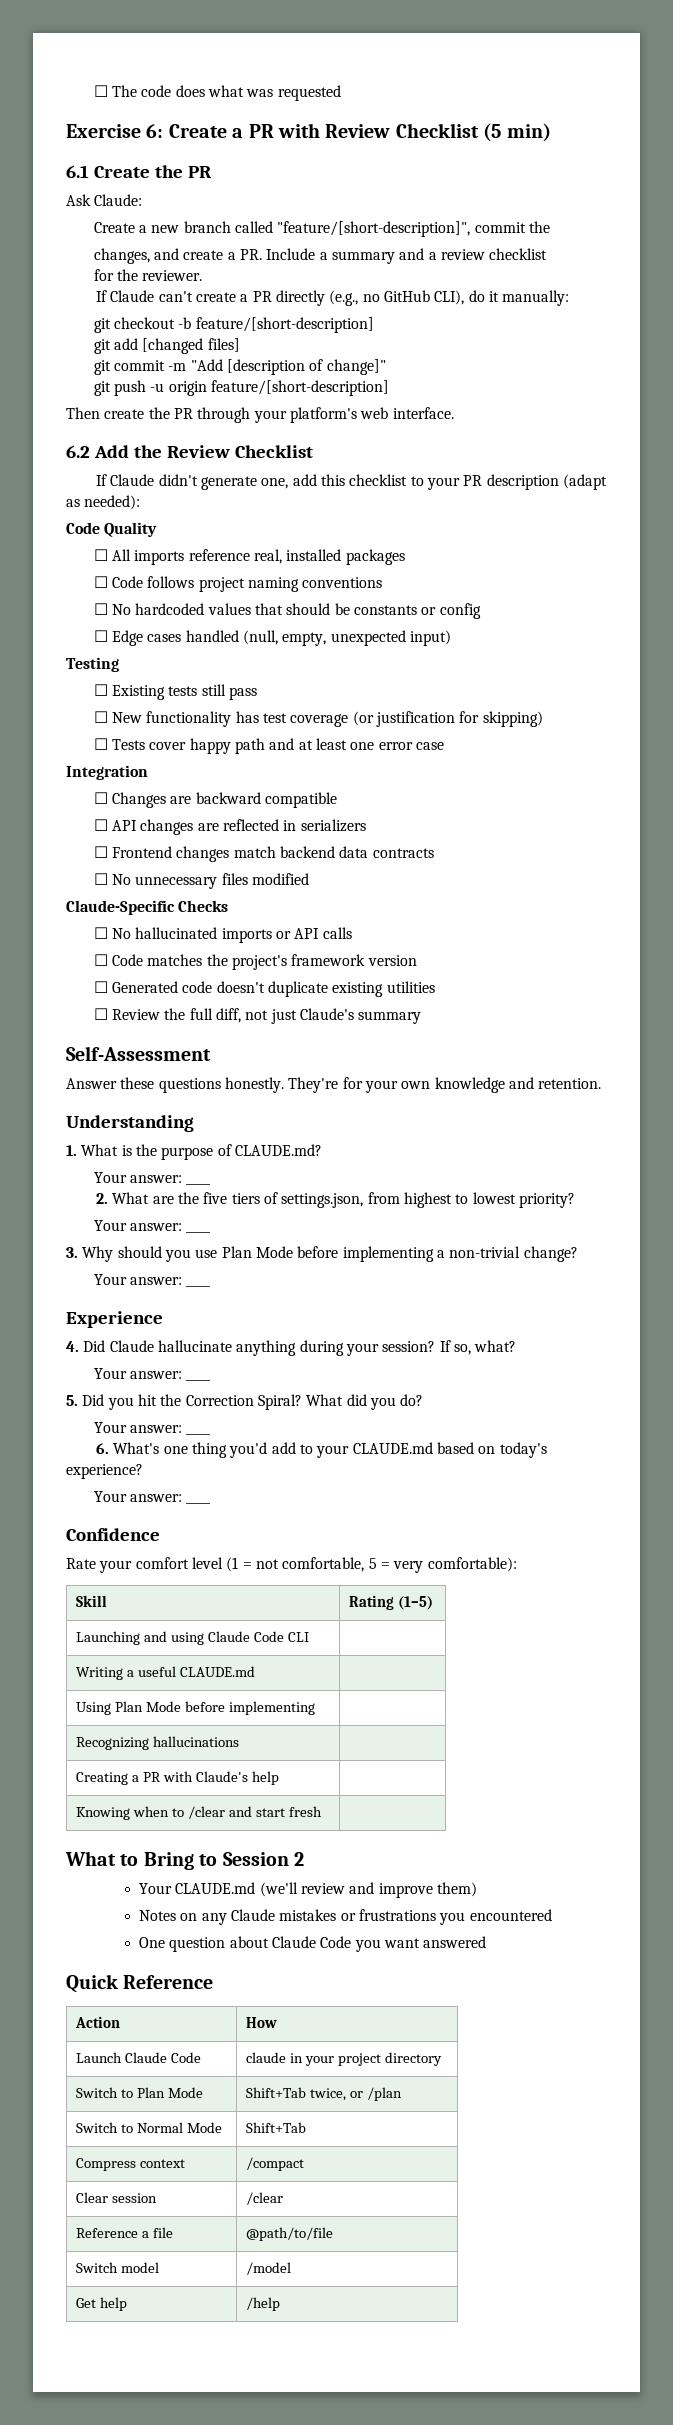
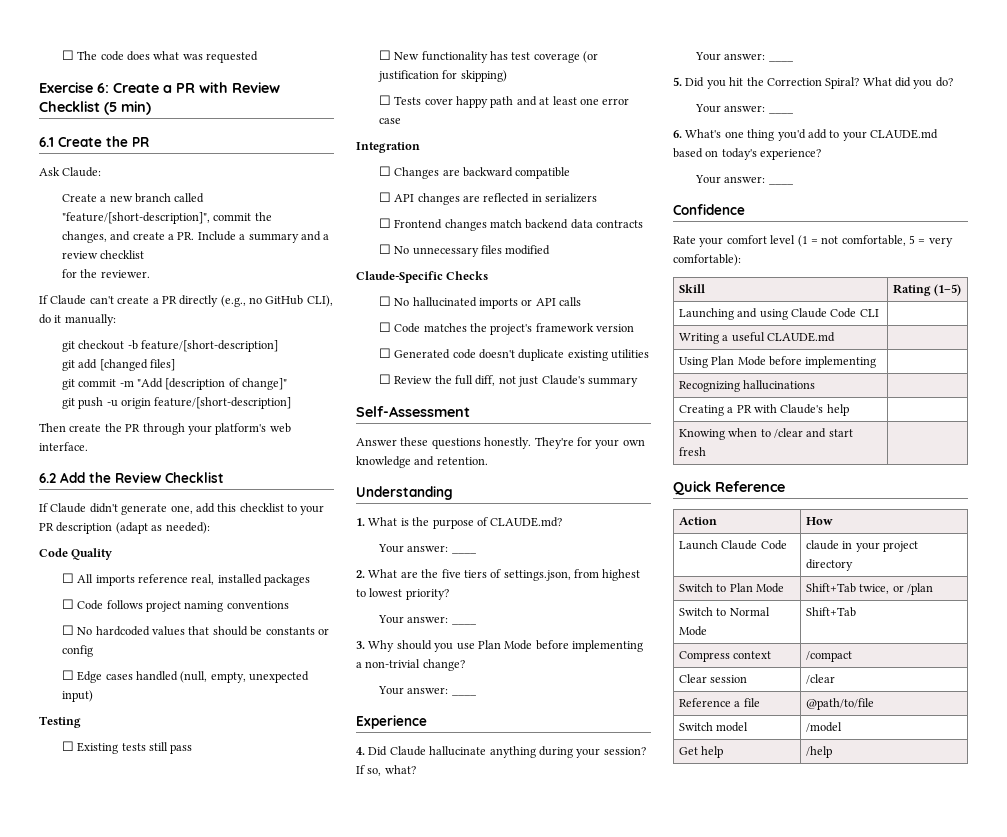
- What to Bring to Session 2
- Your CLAUDE.md (we'll review and improve them)
- Notes on any Claude mistakes or frustrations you encountered
- One question about Claude Code you want answered

